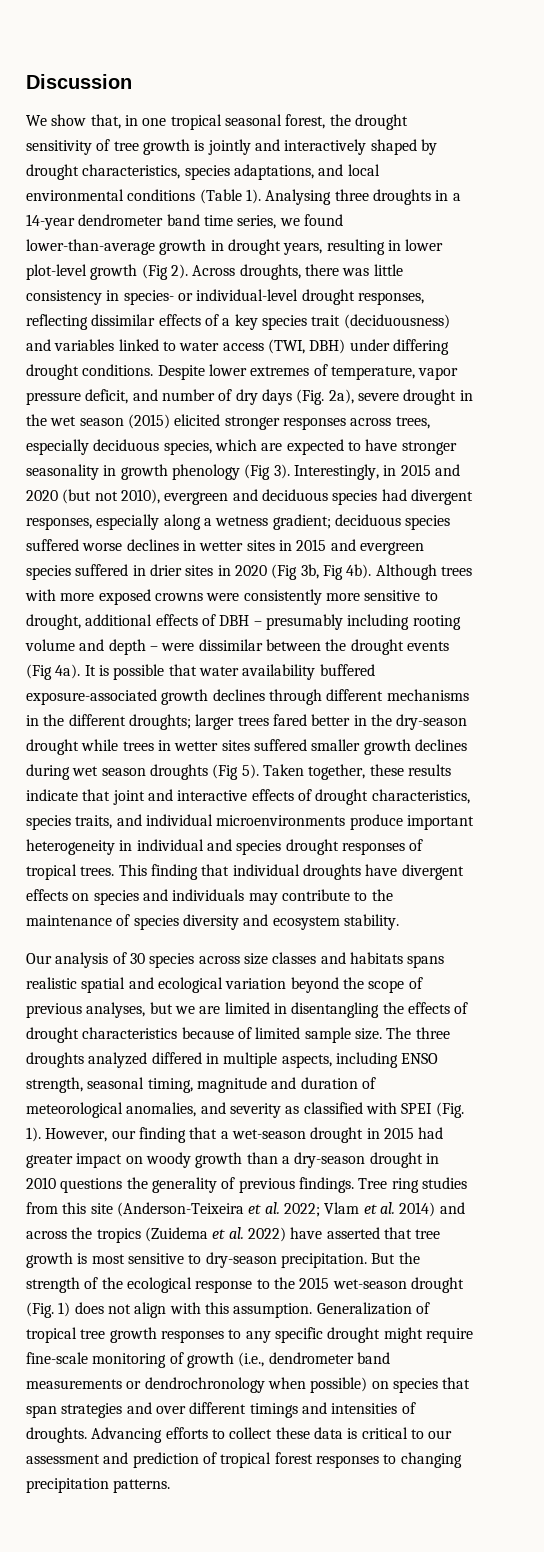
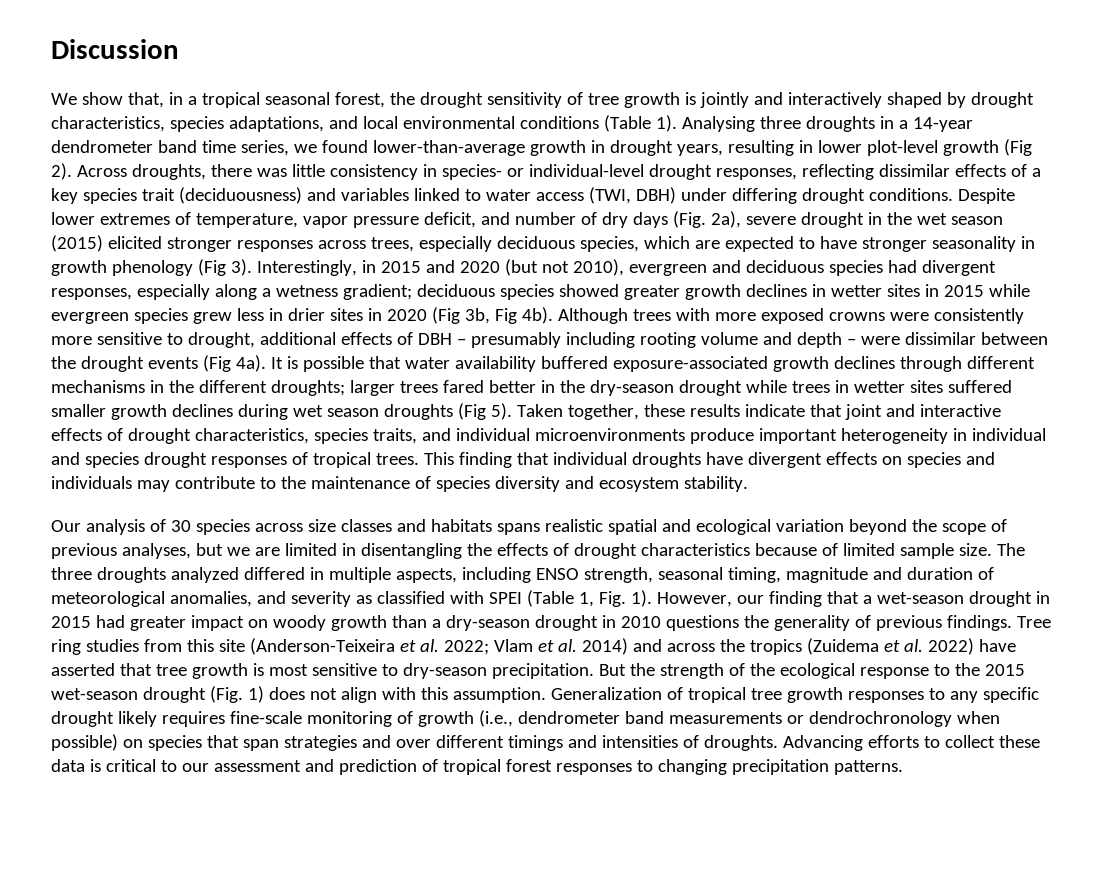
- We show that, in one tropical seasonal forest, the drought sensitivity of tree growth is jointly and interactively shaped by drought characteristics, species adaptations, and local environmental conditions (Table 1).
+ We show that, in a tropical seasonal forest, the drought sensitivity of tree growth is jointly and interactively shaped by drought characteristics, species adaptations, and local environmental conditions (Table 1).
- Interestingly, in 2015 and 2020 (but not 2010), evergreen and deciduous species had divergent responses, especially along a wetness gradient; deciduous species suffered worse declines in wetter sites in 2015 and evergreen species suffered in drier sites in 2020 (Fig 3b, Fig 4b).
+ Interestingly, in 2015 and 2020 (but not 2010), evergreen and deciduous species had divergent responses, especially along a wetness gradient; deciduous species showed greater growth declines in wetter sites in 2015 while evergreen species grew less in drier sites in 2020 (Fig 3b, Fig 4b).
- The three droughts analyzed differed in multiple aspects, including ENSO strength, seasonal timing, magnitude and duration of meteorological anomalies, and severity as classified with SPEI (Fig. 1).
+ The three droughts analyzed differed in multiple aspects, including ENSO strength, seasonal timing, magnitude and duration of meteorological anomalies, and severity as classified with SPEI (Table 1, Fig. 1).
- Generalization of tropical tree growth responses to any specific drought might require fine-scale monitoring of growth (i.e., dendrometer band measurements or dendrochronology when possible) on species that span strategies and over different timings and intensities of droughts.
+ Generalization of tropical tree growth responses to any specific drought likely requires fine-scale monitoring of growth (i.e., dendrometer band measurements or dendrochronology when possible) on species that span strategies and over different timings and intensities of droughts.

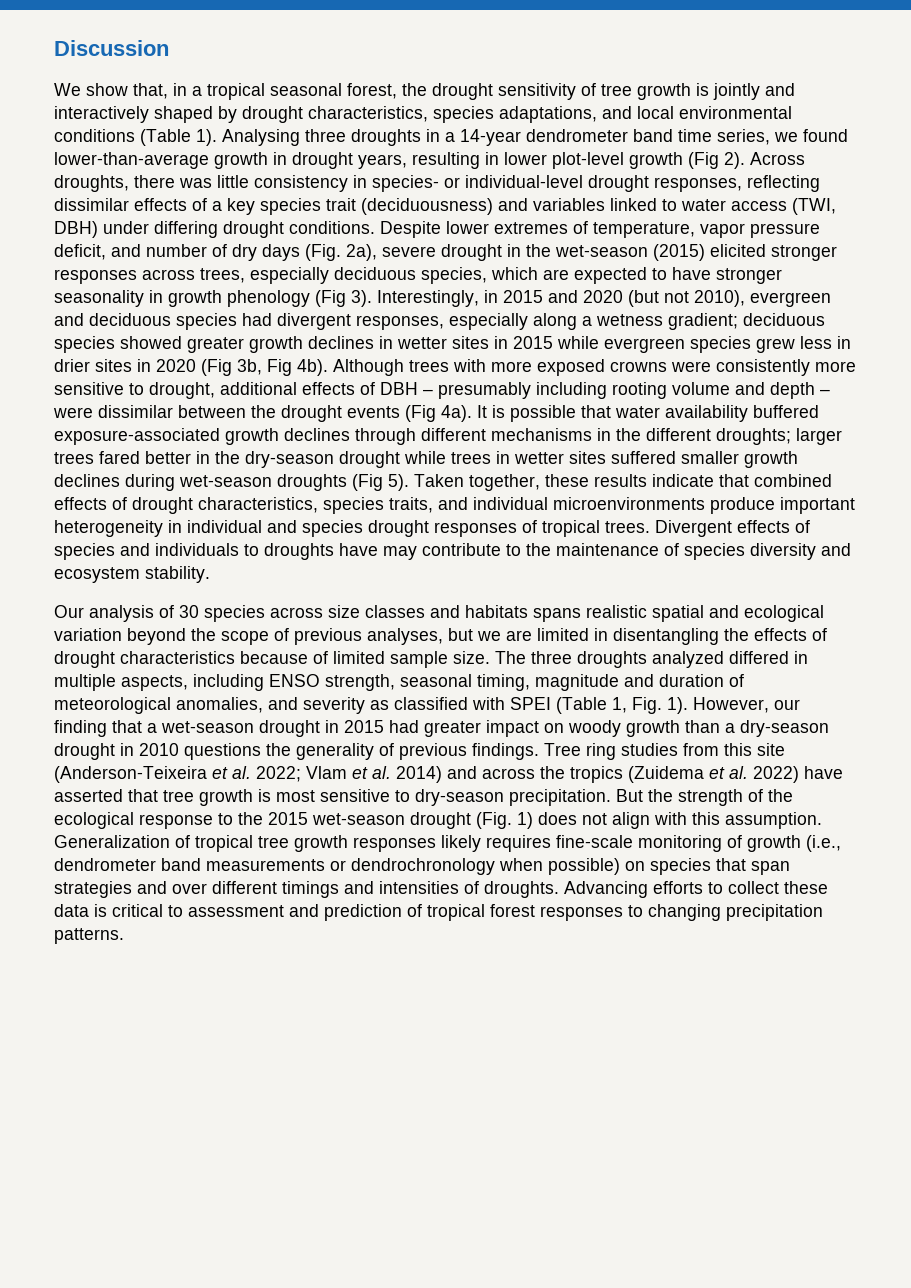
- Despite lower extremes of temperature, vapor pressure deficit, and number of dry days (Fig. 2a), severe drought in the wet season (2015) elicited stronger responses across trees, especially deciduous species, which are expected to have stronger seasonality in growth phenology (Fig 3).
+ Despite lower extremes of temperature, vapor pressure deficit, and number of dry days (Fig. 2a), severe drought in the wet-season (2015) elicited stronger responses across trees, especially deciduous species, which are expected to have stronger seasonality in growth phenology (Fig 3).
- It is possible that water availability buffered exposure-associated growth declines through different mechanisms in the different droughts; larger trees fared better in the dry-season drought while trees in wetter sites suffered smaller growth declines during wet season droughts (Fig 5).
+ It is possible that water availability buffered exposure-associated growth declines through different mechanisms in the different droughts; larger trees fared better in the dry-season drought while trees in wetter sites suffered smaller growth declines during wet-season droughts (Fig 5).
- Taken together, these results indicate that joint and interactive effects of drought characteristics, species traits, and individual microenvironments produce important heterogeneity in individual and species drought responses of tropical trees.
+ Taken together, these results indicate that combined effects of drought characteristics, species traits, and individual microenvironments produce important heterogeneity in individual and species drought responses of tropical trees.
- This finding that individual droughts have divergent effects on species and individuals may contribute to the maintenance of species diversity and ecosystem stability.
+ Divergent effects of species and individuals to droughts have may contribute to the maintenance of species diversity and ecosystem stability.
- Generalization of tropical tree growth responses to any specific drought likely requires fine-scale monitoring of growth (i.e., dendrometer band measurements or dendrochronology when possible) on species that span strategies and over different timings and intensities of droughts.
+ Generalization of tropical tree growth responses likely requires fine-scale monitoring of growth (i.e., dendrometer band measurements or dendrochronology when possible) on species that span strategies and over different timings and intensities of droughts.
- Advancing efforts to collect these data is critical to our assessment and prediction of tropical forest responses to changing precipitation patterns.
+ Advancing efforts to collect these data is critical to assessment and prediction of tropical forest responses to changing precipitation patterns.

